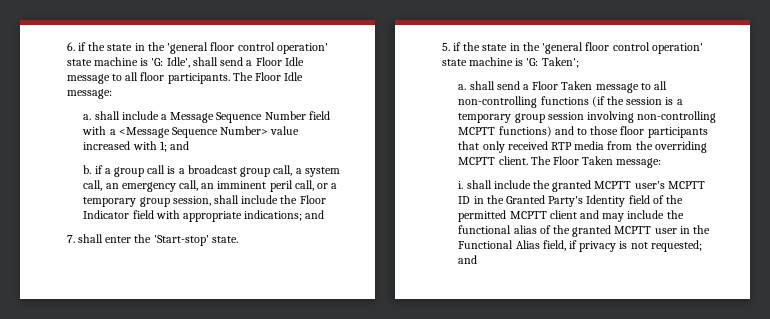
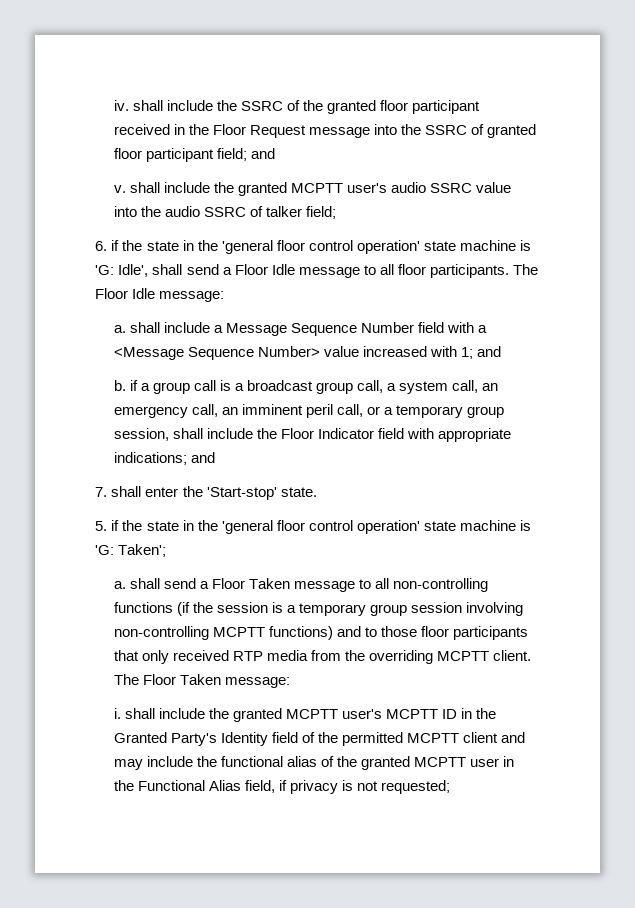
+ iv. shall include the SSRC of the granted floor participant received in the Floor Request message into the SSRC of granted floor participant field; and
+ v. shall include the granted MCPTT user's audio SSRC value into the audio SSRC of talker field;
- i. shall include the granted MCPTT user's MCPTT ID in the Granted Party's Identity field of the permitted MCPTT client and may include the functional alias of the granted MCPTT user in the Functional Alias field, if privacy is not requested; and
+ i. shall include the granted MCPTT user's MCPTT ID in the Granted Party's Identity field of the permitted MCPTT client and may include the functional alias of the granted MCPTT user in the Functional Alias field, if privacy is not requested;

